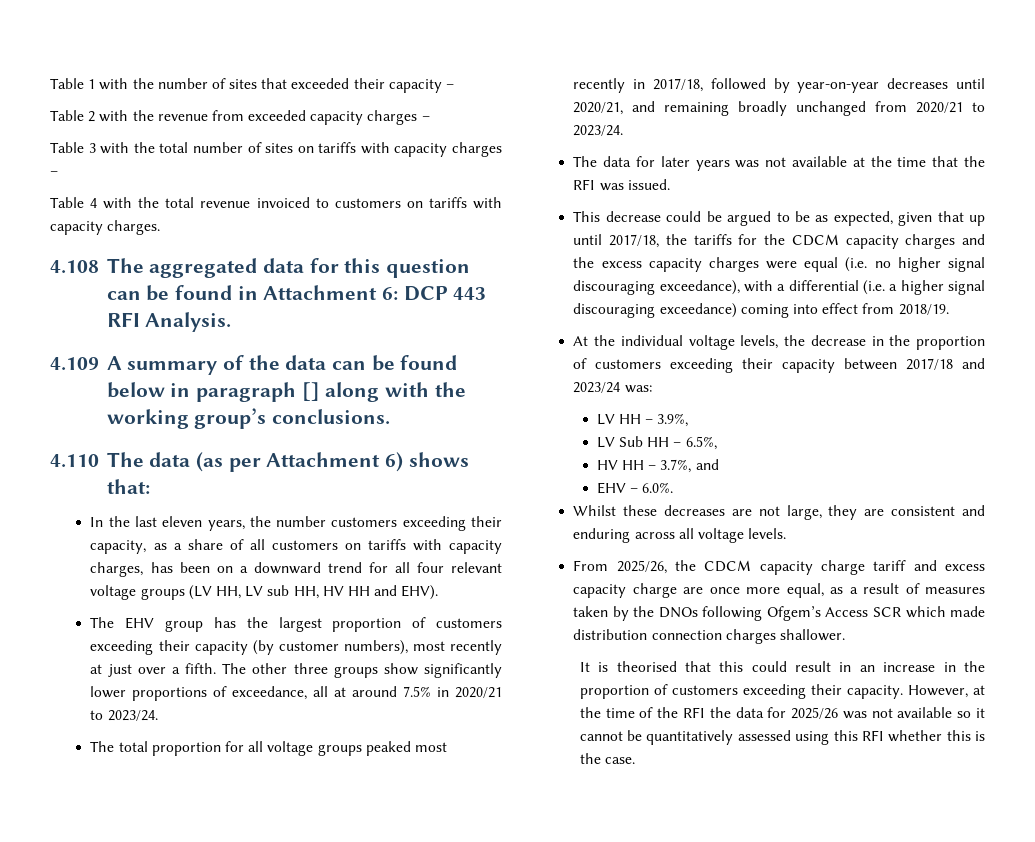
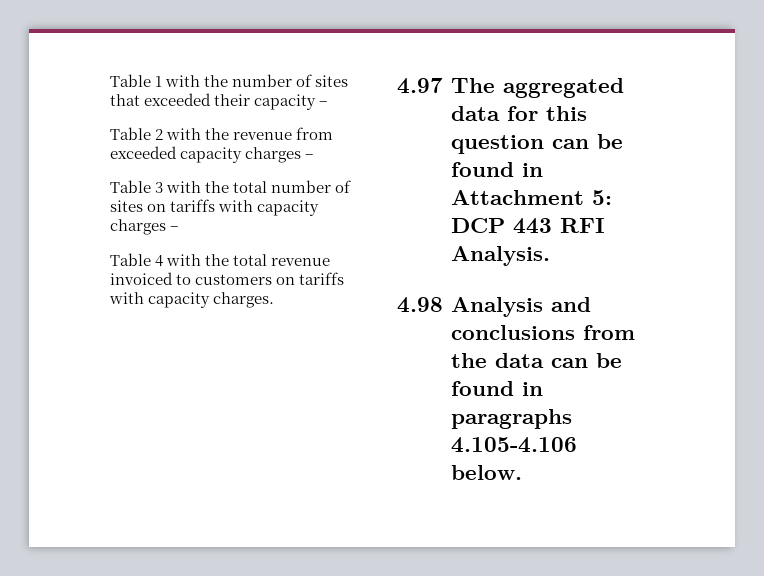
- 4.108 The aggregated data for this question can be found in Attachment 6: DCP 443 RFI Analysis.
+ 4.97 The aggregated data for this question can be found in Attachment 5: DCP 443 RFI Analysis.
- 4.109 A summary of the data can be found below in paragraph [] along with the working group’s conclusions.
- 4.110 The data (as per Attachment 6) shows that:
- In the last eleven years, the number customers exceeding their capacity, as a share of all customers on tariffs with capacity charges, has been on a downward trend for all four relevant voltage groups (LV HH, LV sub HH, HV HH and EHV).
- The EHV group has the largest proportion of customers exceeding their capacity (by customer numbers), most recently at just over a fifth. The other three groups show significantly lower proportions of exceedance, all at around 7.5% in 2020/21 to 2023/24.
- The total proportion for all voltage groups peaked most recently in 2017/18, followed by year-on-year decreases until 2020/21, and remaining broadly unchanged from 2020/21 to 2023/24.
- The data for later years was not available at the time that the RFI was issued.
- This decrease could be argued to be as expected, given that up until 2017/18, the tariffs for the CDCM capacity charges and the excess capacity charges were equal (i.e. no higher signal discouraging exceedance), with a differential (i.e. a higher signal discouraging exceedance) coming into effect from 2018/19.
- At the individual voltage levels, the decrease in the proportion of customers exceeding their capacity between 2017/18 and 2023/24 was:
- LV HH – 3.9%,
- LV Sub HH – 6.5%,
- HV HH – 3.7%, and
- EHV – 6.0%.
- Whilst these decreases are not large, they are consistent and enduring across all voltage levels.
- From 2025/26, the CDCM capacity charge tariff and excess capacity charge are once more equal, as a result of measures taken by the DNOs following Ofgem’s Access SCR which made distribution connection charges shallower.
- It is theorised that this could result in an increase in the proportion of customers exceeding their capacity. However, at the time of the RFI the data for 2025/26 was not available so it cannot be quantitatively assessed using this RFI whether this is the case.
+ 4.98 Analysis and conclusions from the data can be found in paragraphs 4.105-4.106 below.

